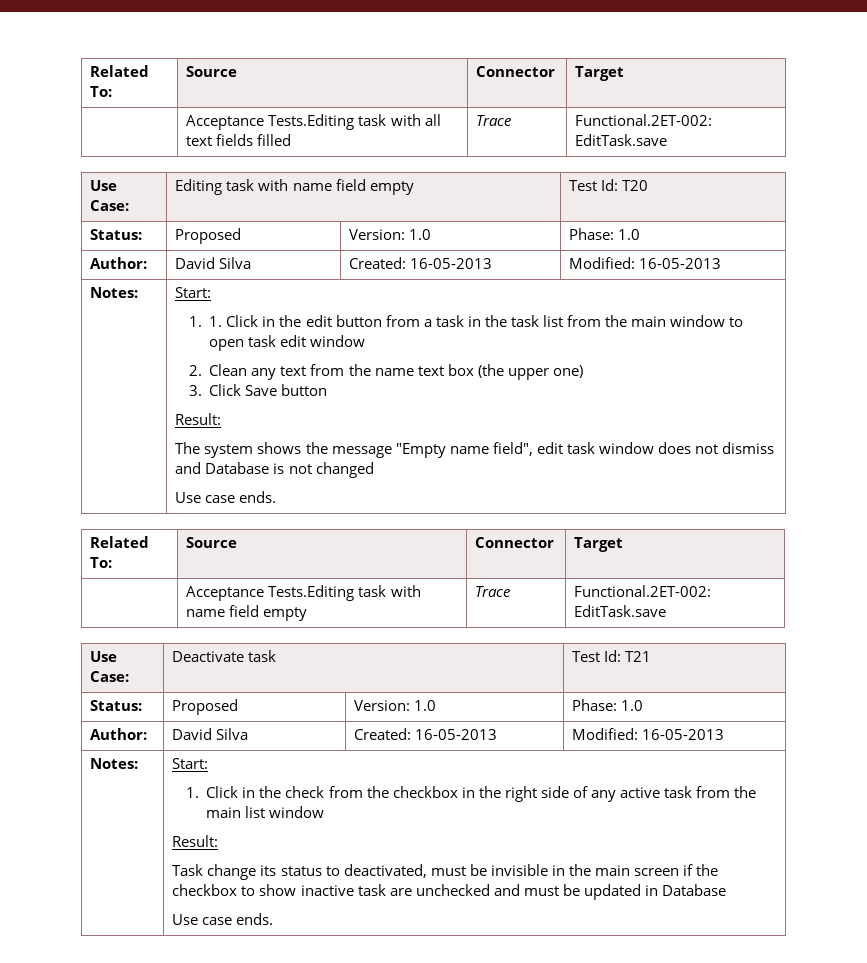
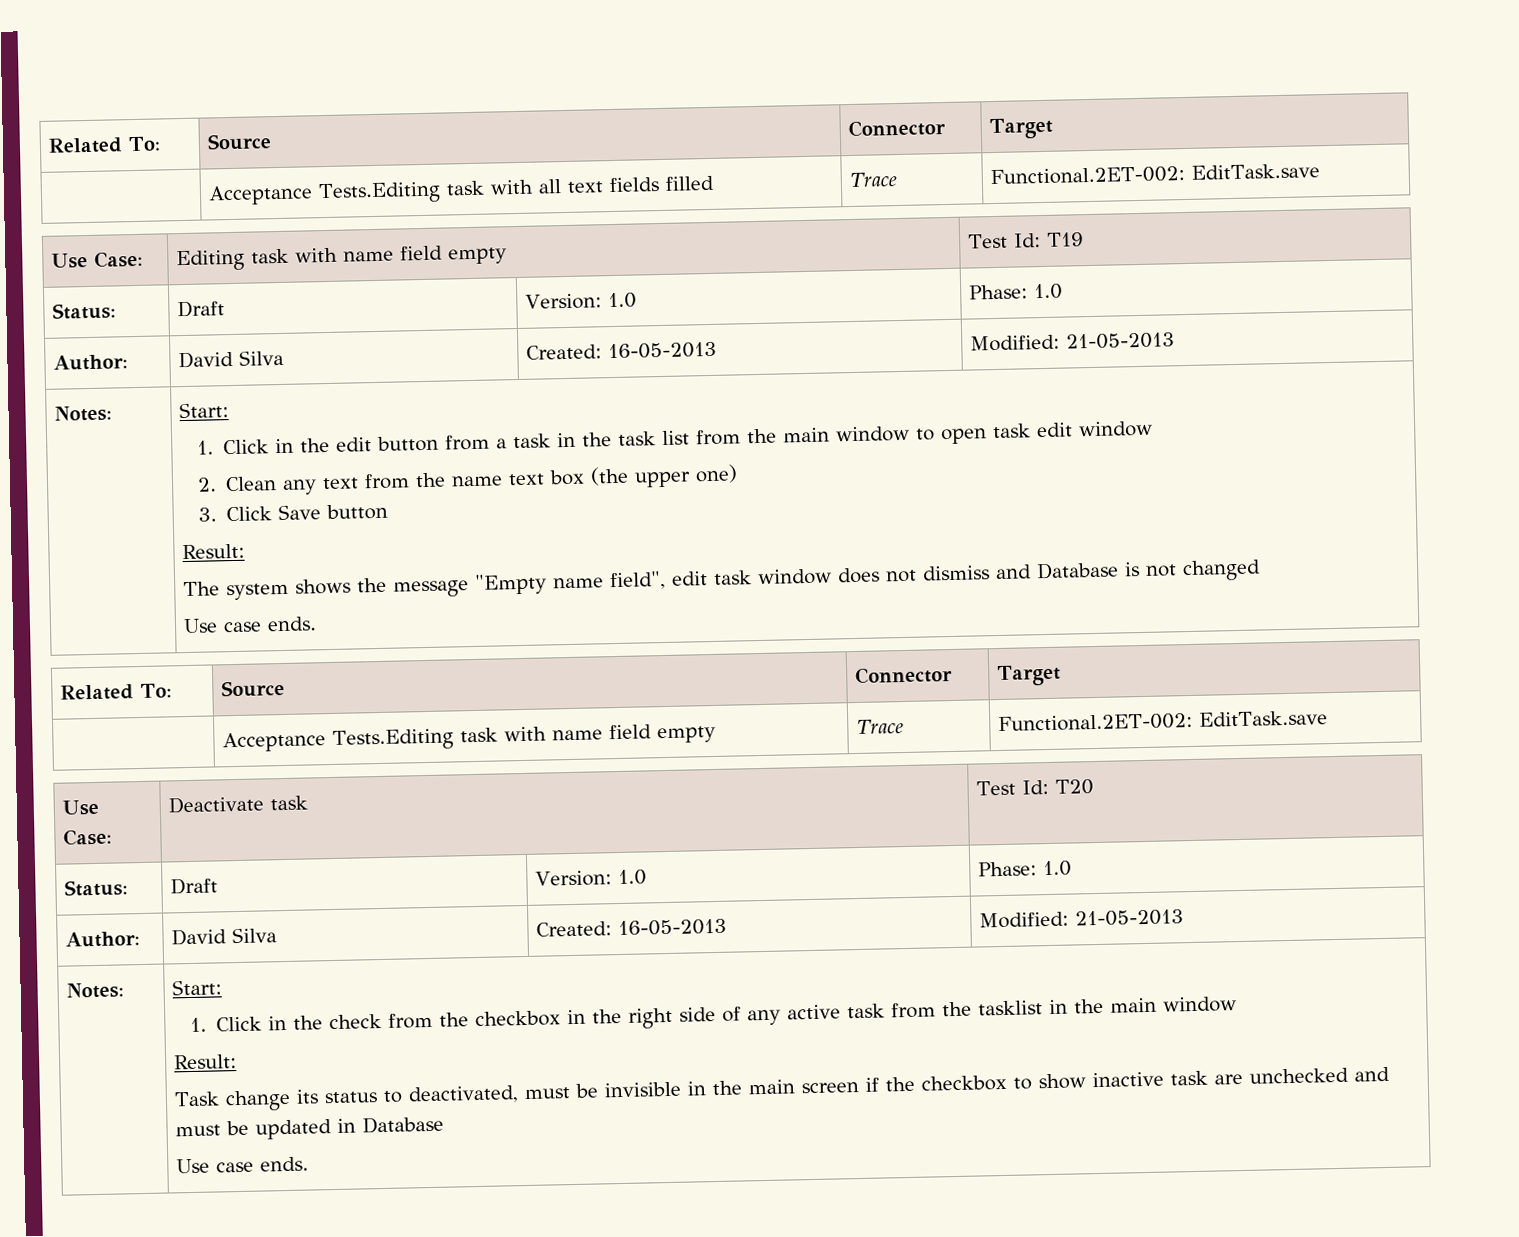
- Use Case: | Editing task with name field empty | Test Id: T20
- Status: | Proposed | Version: 1.0 | Phase: 1.0
- Author: | David Silva | Created: 16-05-2013 | Modified: 16-05-2013
+ Use Case: | Editing task with name field empty | Test Id: T19
+ Status: | Draft | Version: 1.0 | Phase: 1.0
+ Author: | David Silva | Created: 16-05-2013 | Modified: 21-05-2013
  Notes: | Start:
- 1. 1. Click in the edit button from a task in the task list from the main window to open task edit window
+ 1. Click in the edit button from a task in the task list from the main window to open task edit window
- Use Case: | Deactivate task | Test Id: T21
- Status: | Proposed | Version: 1.0 | Phase: 1.0
- Author: | David Silva | Created: 16-05-2013 | Modified: 16-05-2013
+ Use Case: | Deactivate task | Test Id: T20
+ Status: | Draft | Version: 1.0 | Phase: 1.0
+ Author: | David Silva | Created: 16-05-2013 | Modified: 21-05-2013
- 1. Click in the check from the checkbox in the right side of any active task from the main list window
+ 1. Click in the check from the checkbox in the right side of any active task from the tasklist in the main window

